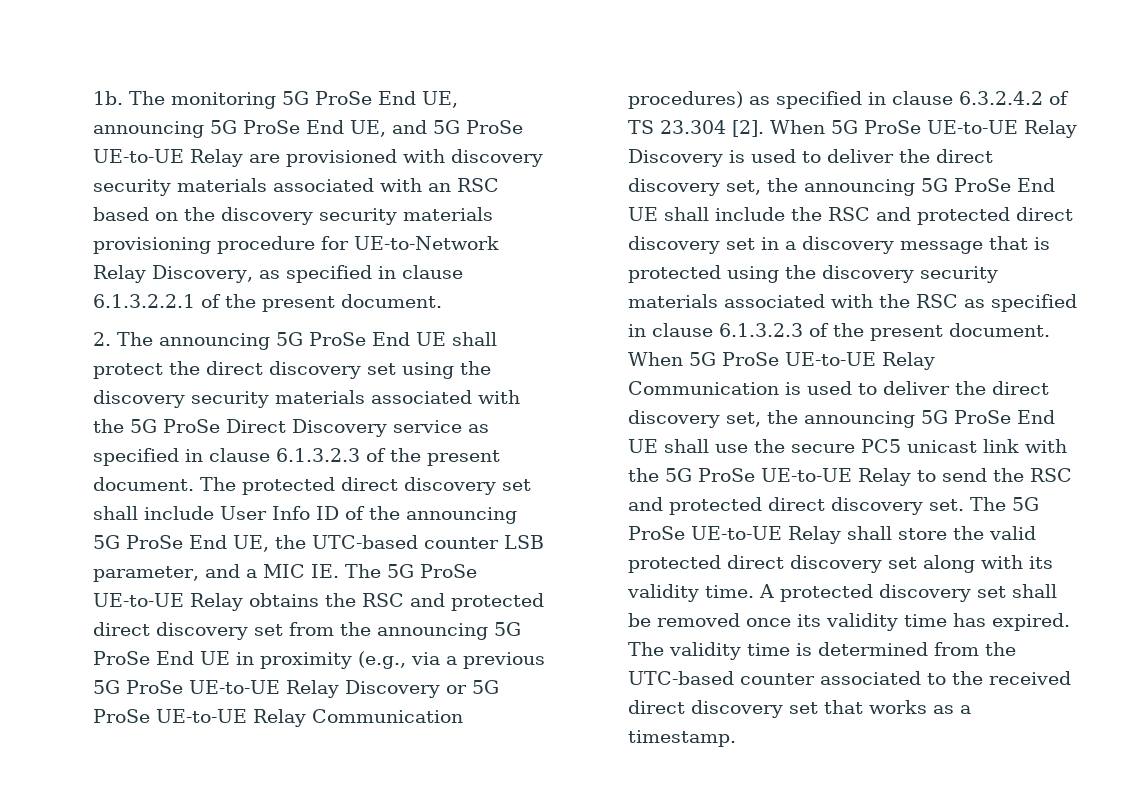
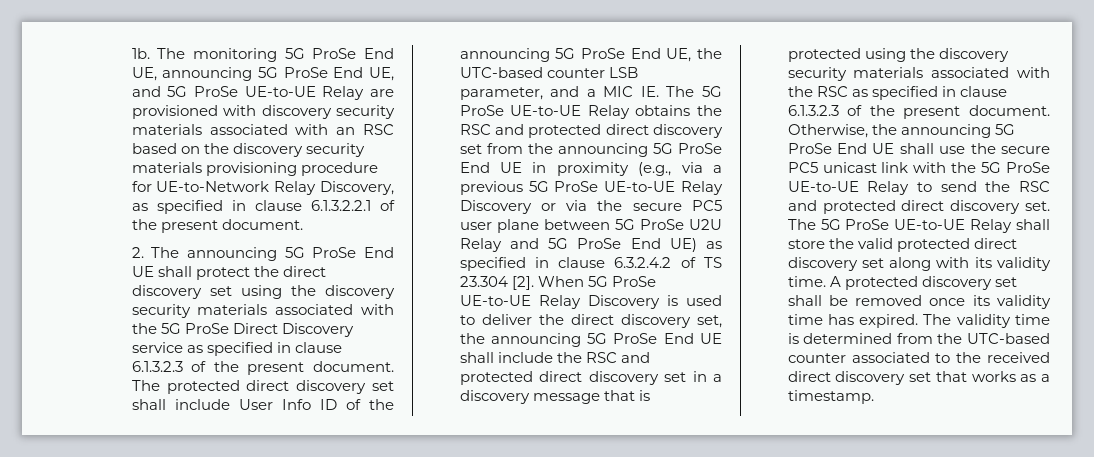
- The protected direct discovery set shall include User Info ID of the announcing 5G ProSe End UE, the UTC-based counter LSB parameter, and a MIC IE. The 5G ProSe UE-to-UE Relay obtains the RSC and protected direct discovery set from the announcing 5G ProSe End UE in proximity (e.g., via a previous 5G ProSe UE-to-UE Relay Discovery or 5G ProSe UE-to-UE Relay Communication procedures) as specified in clause 6.3.2.4.2 of TS 23.304 [2].
+ The protected direct discovery set shall include User Info ID of the announcing 5G ProSe End UE, the UTC-based counter LSB parameter, and a MIC IE. The 5G ProSe UE-to-UE Relay obtains the RSC and protected direct discovery set from the announcing 5G ProSe End UE in proximity (e.g., via a previous 5G ProSe UE-to-UE Relay Discovery or via the secure PC5 user plane between 5G ProSe U2U Relay and 5G ProSe End UE) as specified in clause 6.3.2.4.2 of TS 23.304 [2].
- When 5G ProSe UE-to-UE Relay Communication is used to deliver the direct discovery set, the announcing 5G ProSe End UE shall use the secure PC5 unicast link with the 5G ProSe UE-to-UE Relay to send the RSC and protected direct discovery set.
+ Otherwise, the announcing 5G ProSe End UE shall use the secure PC5 unicast link with the 5G ProSe UE-to-UE Relay to send the RSC and protected direct discovery set.

